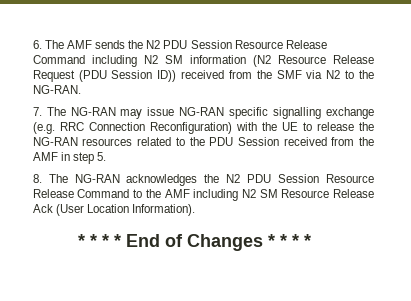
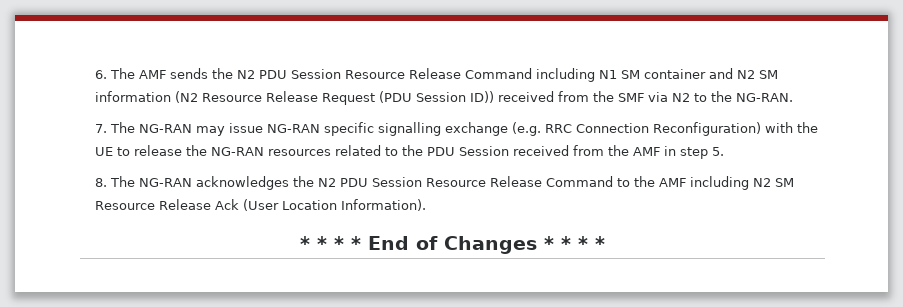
- 6. The AMF sends the N2 PDU Session Resource Release Command including N2 SM information (N2 Resource Release Request (PDU Session ID)) received from the SMF via N2 to the NG-RAN.
+ 6. The AMF sends the N2 PDU Session Resource Release Command including N1 SM container and N2 SM information (N2 Resource Release Request (PDU Session ID)) received from the SMF via N2 to the NG-RAN.

